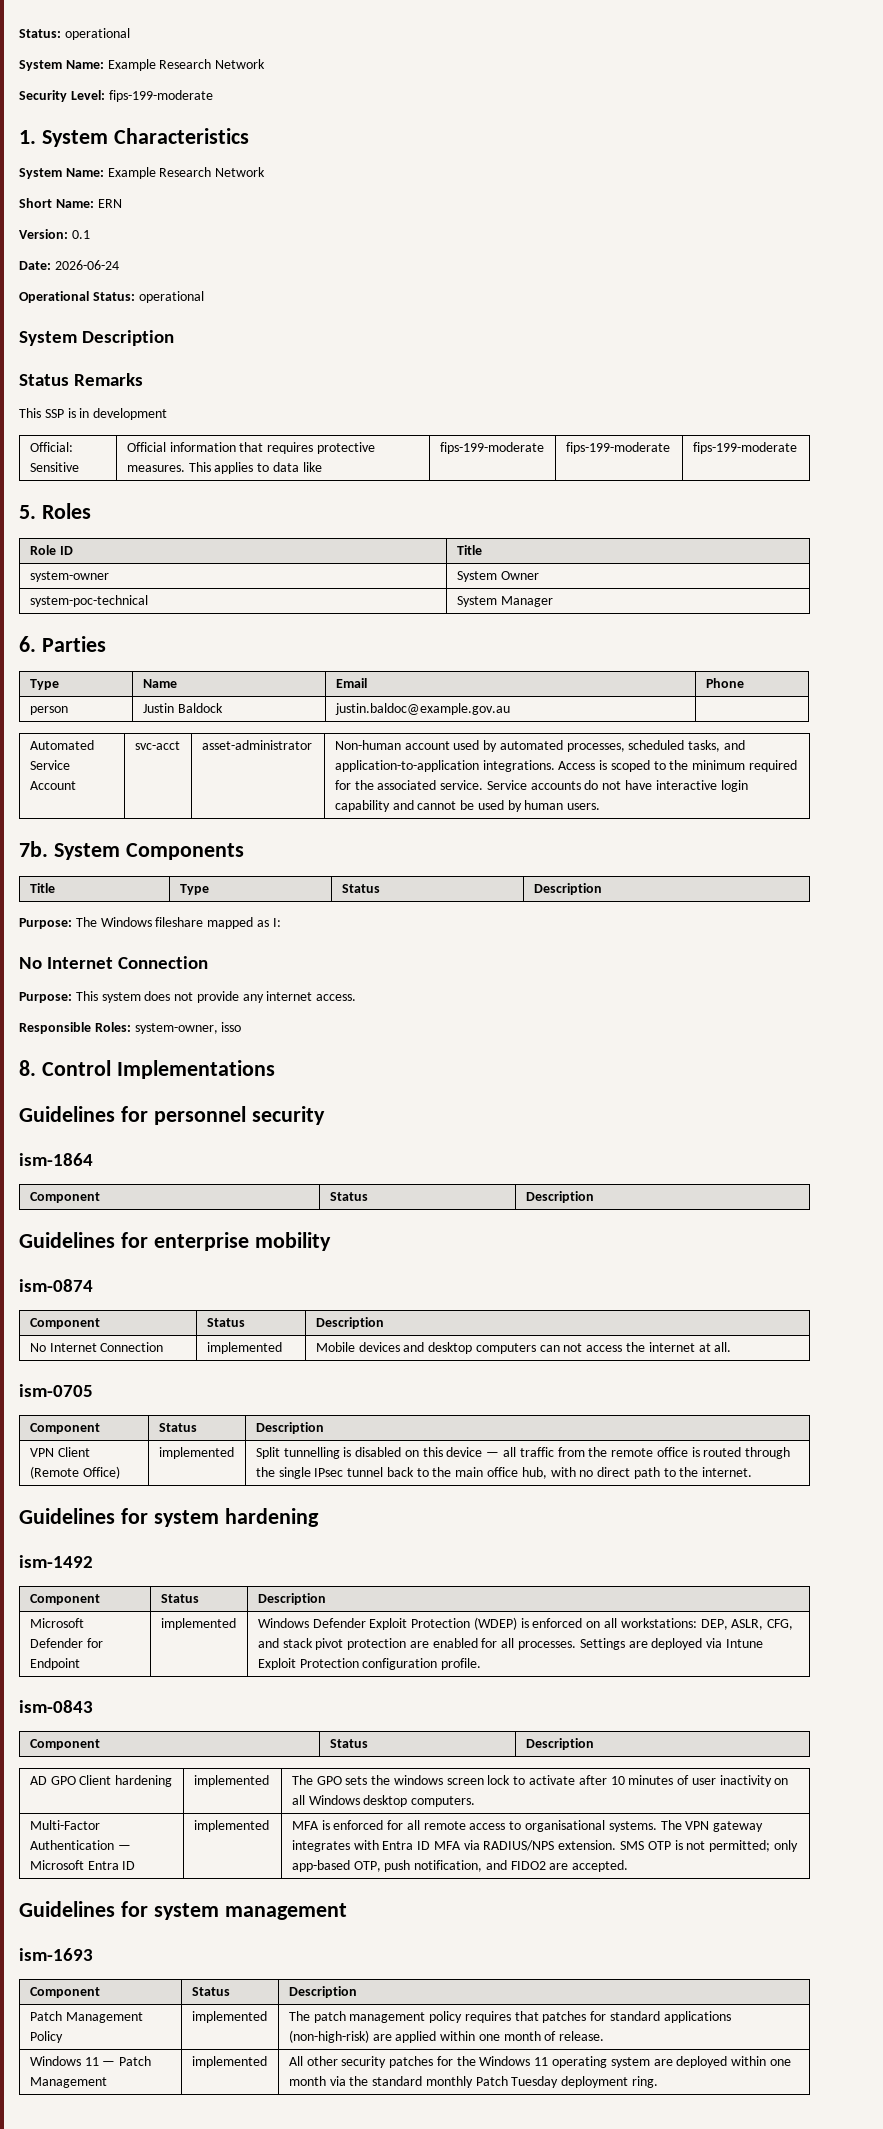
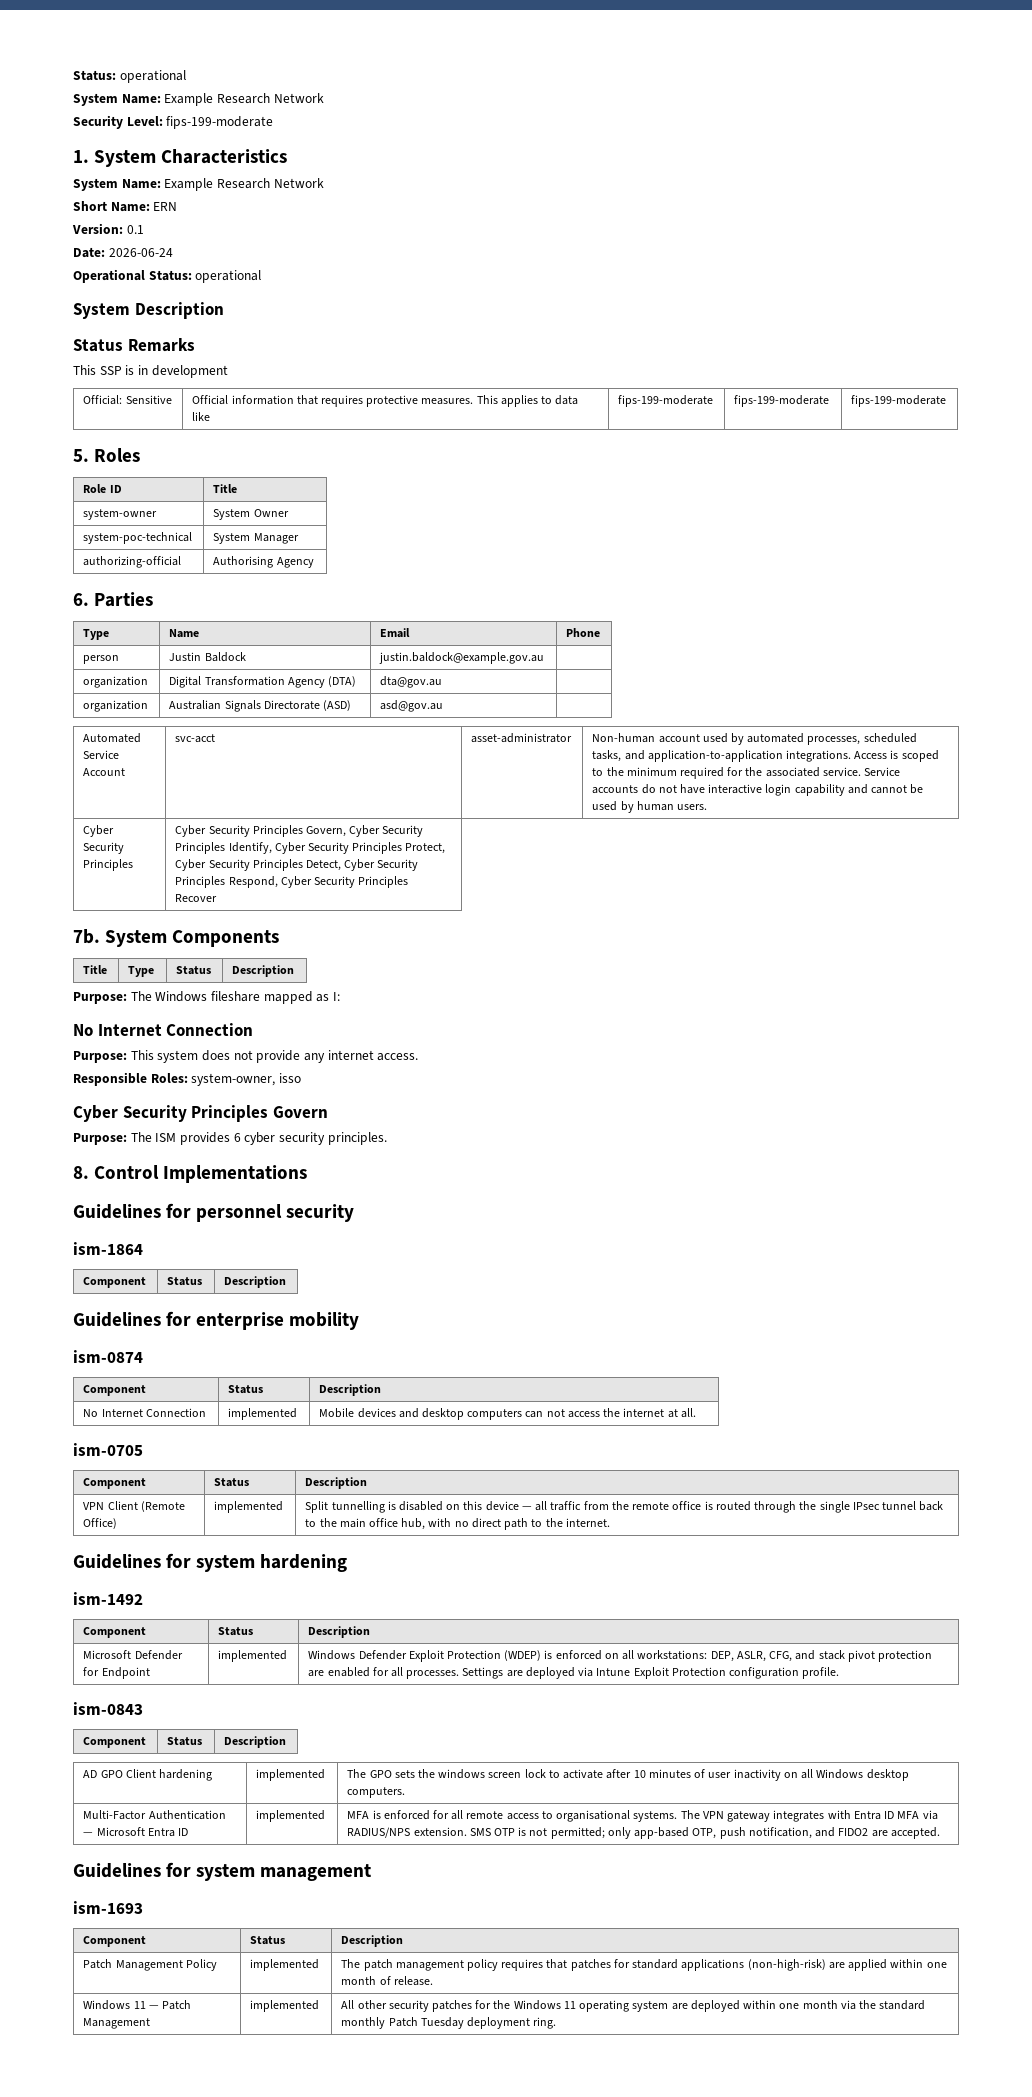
+ authorizing-official | Authorising Agency
- person | Justin Baldock | justin.baldoc@example.gov.au |
+ person | Justin Baldock | justin.baldock@example.gov.au |
+ organization | Digital Transformation Agency (DTA) | dta@gov.au |
+ organization | Australian Signals Directorate (ASD) | asd@gov.au |
+ Cyber Security Principles | Cyber Security Principles Govern, Cyber Security Principles Identify, Cyber Security Principles Protect, Cyber Security Principles Detect, Cyber Security Principles Respond, Cyber Security Principles Recover
+ Cyber Security Principles Govern
+ Purpose: The ISM provides 6 cyber security principles.

